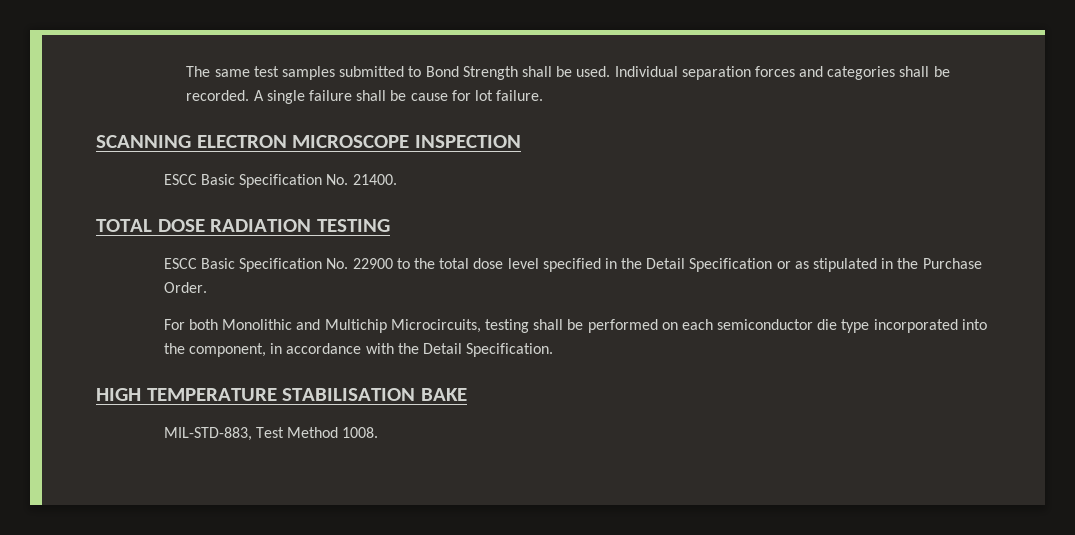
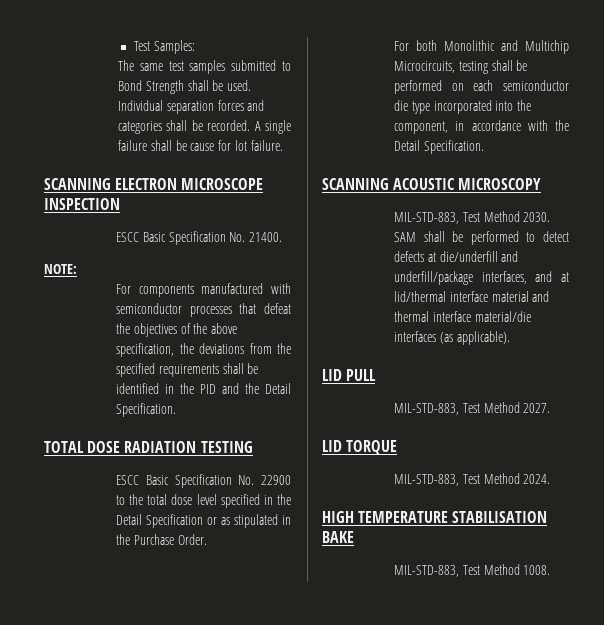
+ Test Samples:
+ NOTE:
+ For components manufactured with semiconductor processes that defeat the objectives of the above specification, the deviations from the specified requirements shall be identified in the PID and the Detail Specification.
+ SCANNING ACOUSTIC MICROSCOPY
+ MIL-STD-883, Test Method 2030. SAM shall be performed to detect defects at die/underfill and underfill/package interfaces, and at lid/thermal interface material and thermal interface material/die interfaces (as applicable).
+ LID PULL
+ MIL-STD-883, Test Method 2027.
+ LID TORQUE
+ MIL-STD-883, Test Method 2024.

